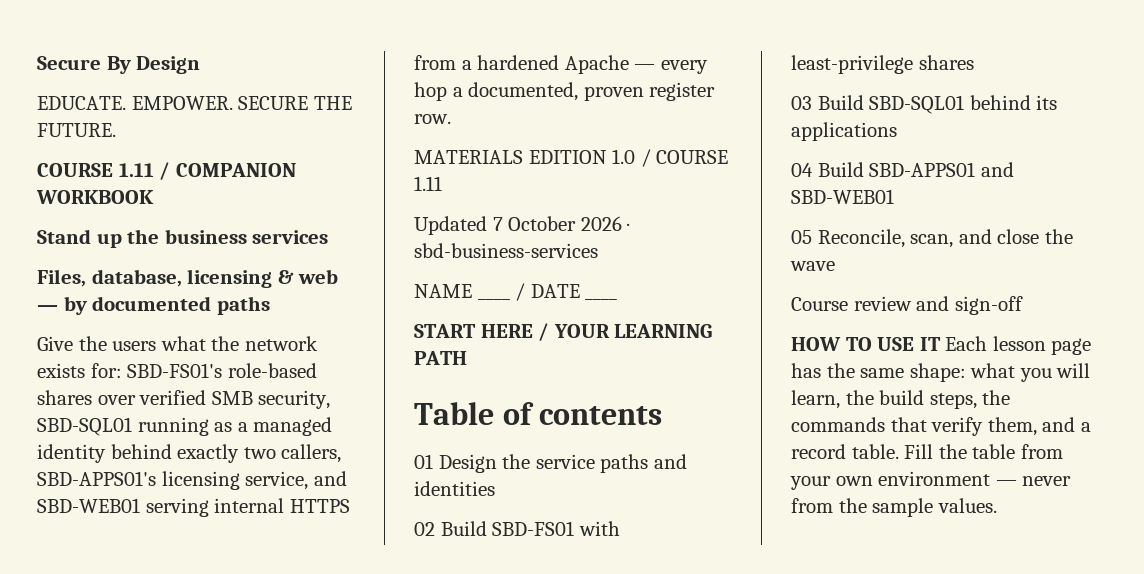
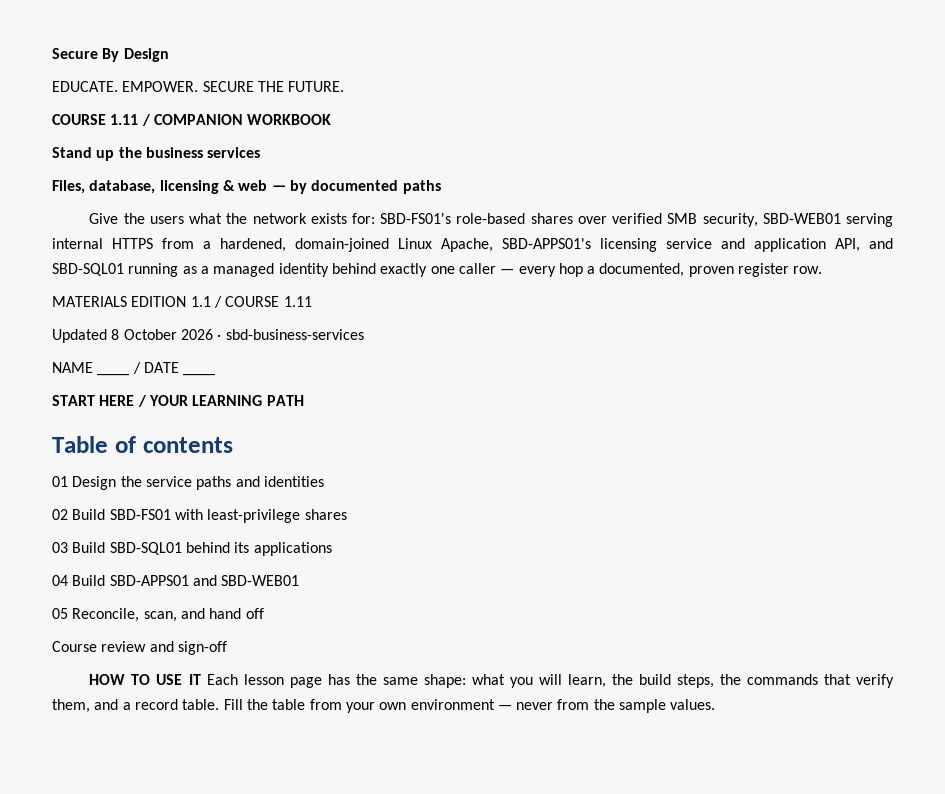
- Give the users what the network exists for: SBD-FS01's role-based shares over verified SMB security, SBD-SQL01 running as a managed identity behind exactly two callers, SBD-APPS01's licensing service, and SBD-WEB01 serving internal HTTPS from a hardened Apache — every hop a documented, proven register row.
+ Give the users what the network exists for: SBD-FS01's role-based shares over verified SMB security, SBD-WEB01 serving internal HTTPS from a hardened, domain-joined Linux Apache, SBD-APPS01's licensing service and application API, and SBD-SQL01 running as a managed identity behind exactly one caller — every hop a documented, proven register row.
- MATERIALS EDITION 1.0 / COURSE 1.11
+ MATERIALS EDITION 1.1 / COURSE 1.11
- Updated 7 October 2026 · sbd-business-services
+ Updated 8 October 2026 · sbd-business-services
- 05 Reconcile, scan, and close the wave
+ 05 Reconcile, scan, and hand off

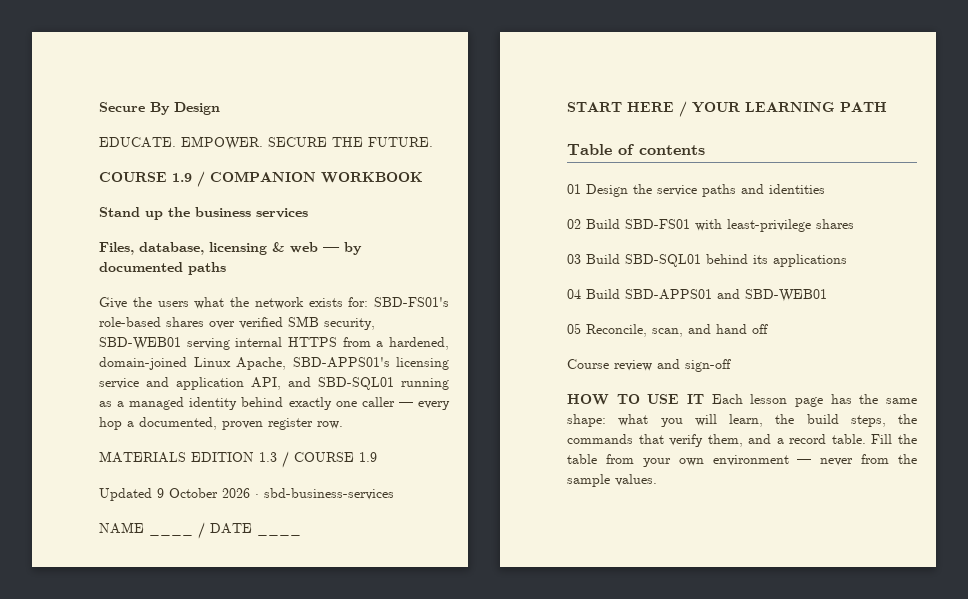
- COURSE 1.11 / COMPANION WORKBOOK
+ COURSE 1.9 / COMPANION WORKBOOK
- MATERIALS EDITION 1.1 / COURSE 1.11
+ MATERIALS EDITION 1.3 / COURSE 1.9
- Updated 8 October 2026 · sbd-business-services
+ Updated 9 October 2026 · sbd-business-services

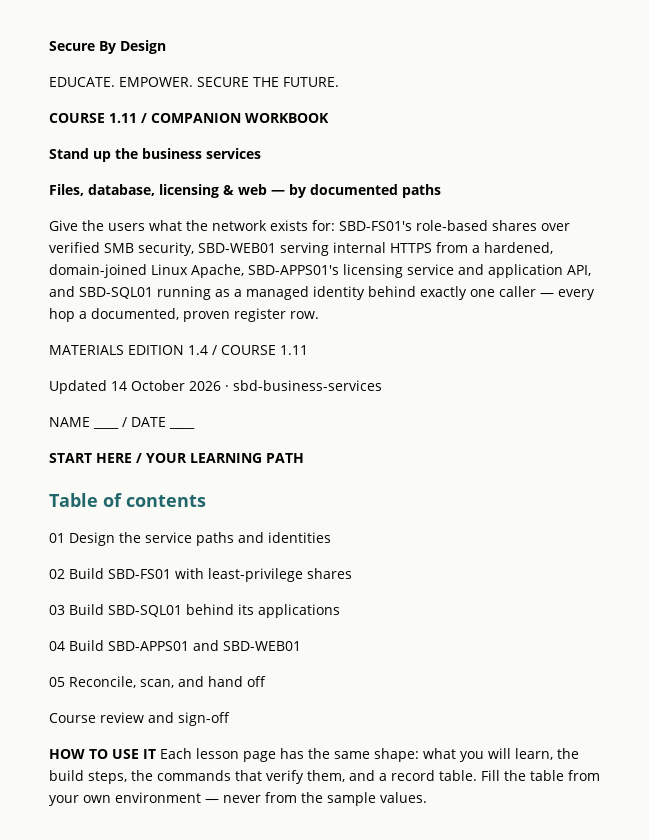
- COURSE 1.9 / COMPANION WORKBOOK
+ COURSE 1.11 / COMPANION WORKBOOK
- MATERIALS EDITION 1.3 / COURSE 1.9
+ MATERIALS EDITION 1.4 / COURSE 1.11
- Updated 9 October 2026 · sbd-business-services
+ Updated 14 October 2026 · sbd-business-services

